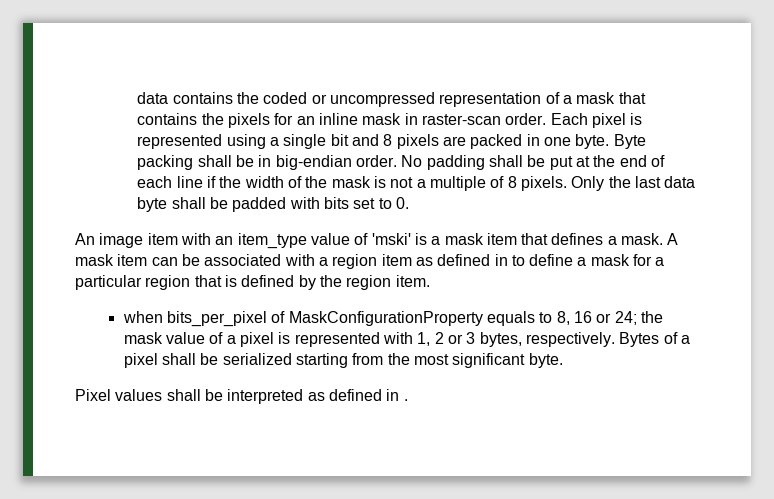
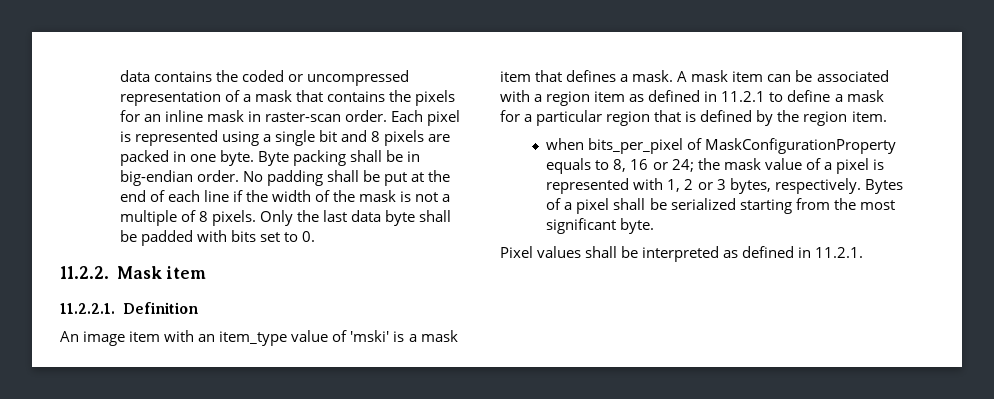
+ 11.2.2. Mask item
+ 11.2.2.1. Definition
- A mask item can be associated with a region item as defined in to define a mask for a particular region that is defined by the region item.
+ A mask item can be associated with a region item as defined in 11.2.1 to define a mask for a particular region that is defined by the region item.
- Pixel values shall be interpreted as defined in .
+ Pixel values shall be interpreted as defined in 11.2.1.

